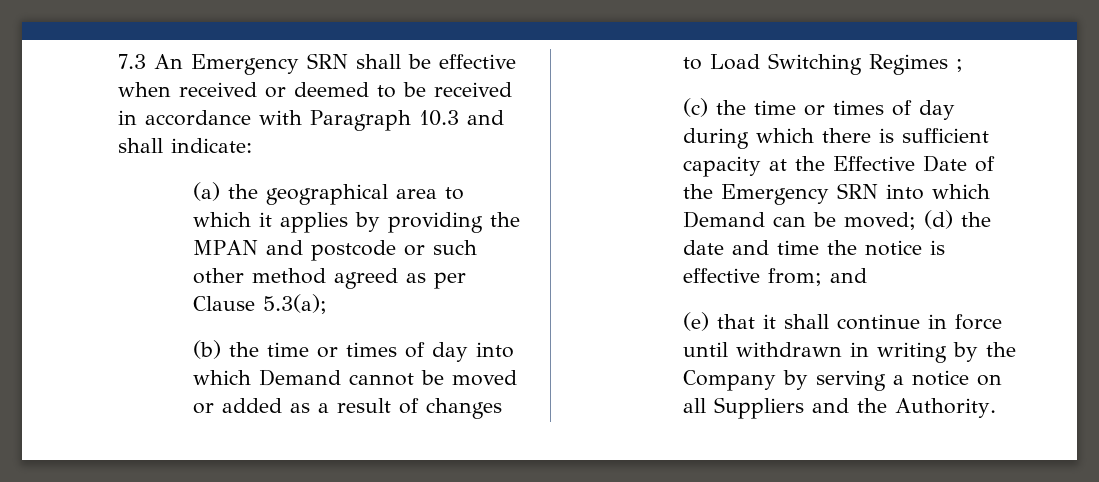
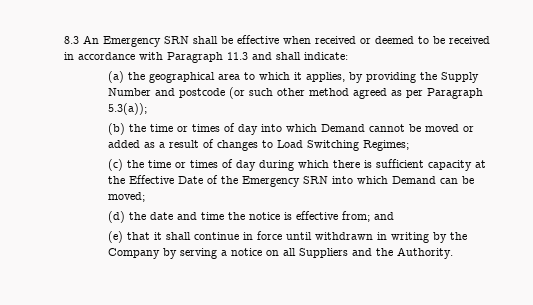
- 7.3 An Emergency SRN shall be effective when received or deemed to be received in accordance with Paragraph 10.3 and shall indicate:
+ 8.3 An Emergency SRN shall be effective when received or deemed to be received in accordance with Paragraph 11.3 and shall indicate:
- (a) the geographical area to which it applies by providing the MPAN and postcode or such other method agreed as per Clause 5.3(a);
+ (a) the geographical area to which it applies, by providing the Supply Number and postcode (or such other method agreed as per Paragraph 5.3(a));
- (b) the time or times of day into which Demand cannot be moved or added as a result of changes to Load Switching Regimes ;
+ (b) the time or times of day into which Demand cannot be moved or added as a result of changes to Load Switching Regimes;
- (c) the time or times of day during which there is sufficient capacity at the Effective Date of the Emergency SRN into which Demand can be moved; (d) the date and time the notice is effective from; and
+ (c) the time or times of day during which there is sufficient capacity at the Effective Date of the Emergency SRN into which Demand can be moved;
+ (d) the date and time the notice is effective from; and

